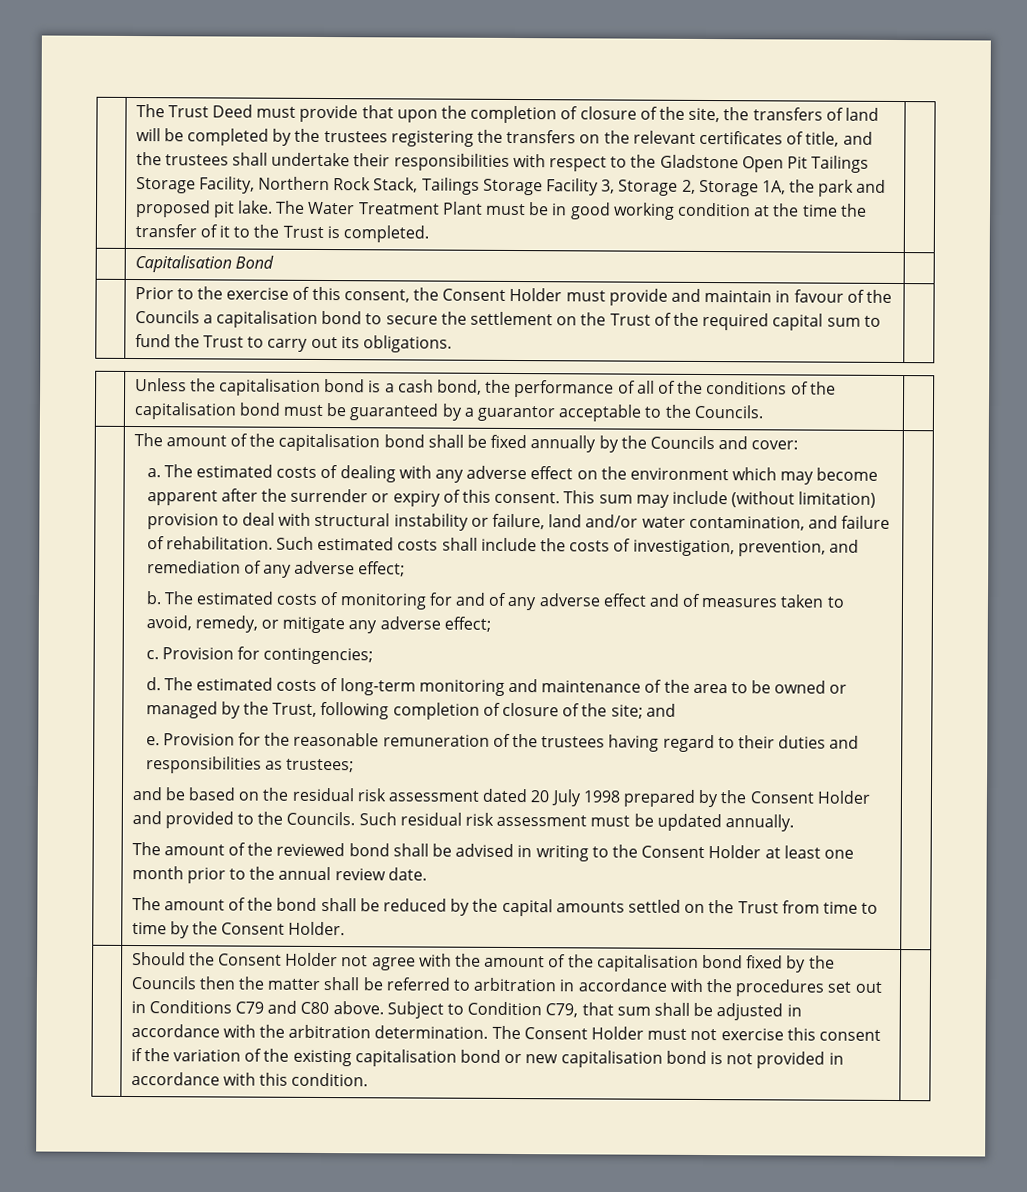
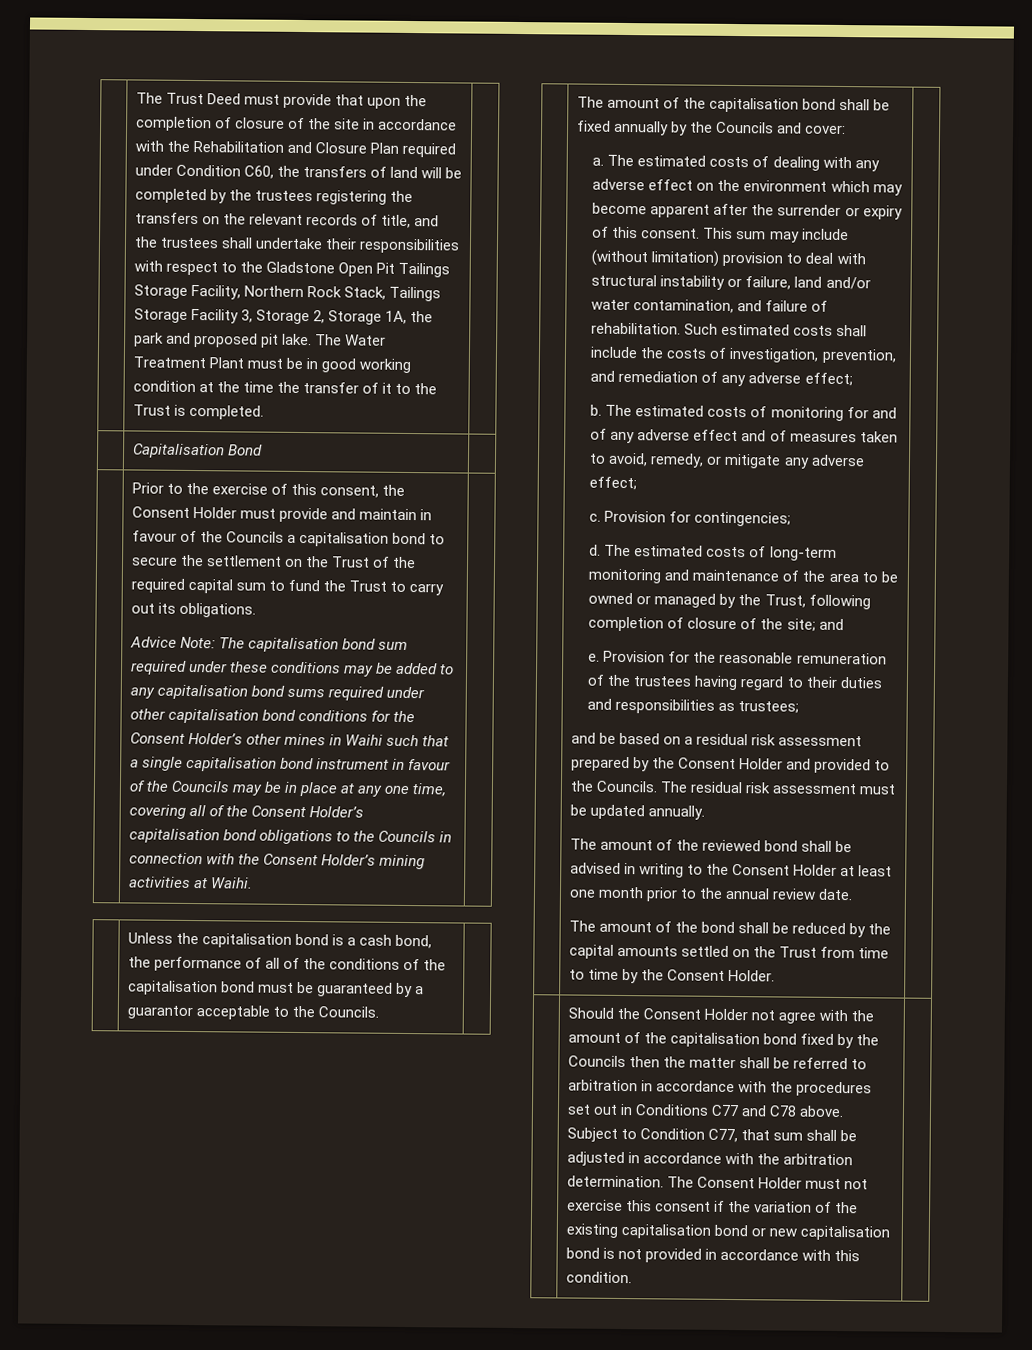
- The Trust Deed must provide that upon the completion of closure of the site, the transfers of land will be completed by the trustees registering the transfers on the relevant certificates of title, and the trustees shall undertake their responsibilities with respect to the Gladstone Open Pit Tailings Storage Facility, Northern Rock Stack, Tailings Storage Facility 3, Storage 2, Storage 1A, the park and proposed pit lake.
+ The Trust Deed must provide that upon the completion of closure of the site in accordance with the Rehabilitation and Closure Plan required under Condition C60, the transfers of land will be completed by the trustees registering the transfers on the relevant records of title, and the trustees shall undertake their responsibilities with respect to the Gladstone Open Pit Tailings Storage Facility, Northern Rock Stack, Tailings Storage Facility 3, Storage 2, Storage 1A, the park and proposed pit lake.
+ Advice Note: The capitalisation bond sum required under these conditions may be added to any capitalisation bond sums required under other capitalisation bond conditions for the Consent Holder’s other mines in Waihi such that a single capitalisation bond instrument in favour of the Councils may be in place at any one time, covering all of the Consent Holder’s capitalisation bond obligations to the Councils in connection with the Consent Holder’s mining activities at Waihi.
- and be based on the residual risk assessment dated 20 July 1998 prepared by the Consent Holder and provided to the Councils.
+ and be based on a residual risk assessment prepared by the Consent Holder and provided to the Councils.
- Such residual risk assessment must be updated annually.
+ The residual risk assessment must be updated annually.
- Should the Consent Holder not agree with the amount of the capitalisation bond fixed by the Councils then the matter shall be referred to arbitration in accordance with the procedures set out in Conditions C79 and C80 above.
+ Should the Consent Holder not agree with the amount of the capitalisation bond fixed by the Councils then the matter shall be referred to arbitration in accordance with the procedures set out in Conditions C77 and C78 above.
- Subject to Condition C79, that sum shall be adjusted in accordance with the arbitration determination.
+ Subject to Condition C77, that sum shall be adjusted in accordance with the arbitration determination.

